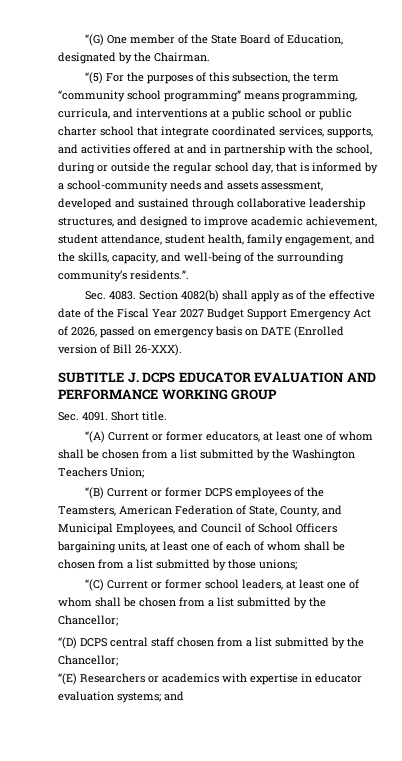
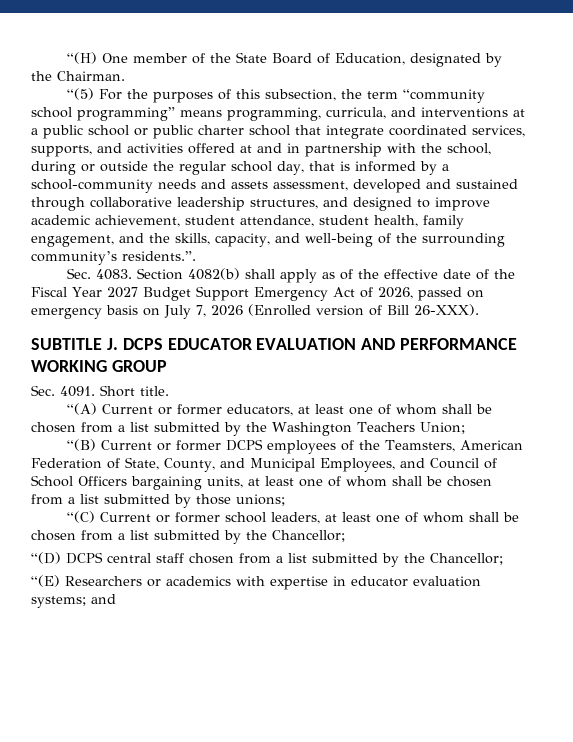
- “(G) One member of the State Board of Education, designated by the Chairman.
+ “(H) One member of the State Board of Education, designated by the Chairman.
- Section 4082(b) shall apply as of the effective date of the Fiscal Year 2027 Budget Support Emergency Act of 2026, passed on emergency basis on DATE (Enrolled version of Bill 26-XXX).
+ Section 4082(b) shall apply as of the effective date of the Fiscal Year 2027 Budget Support Emergency Act of 2026, passed on emergency basis on July 7, 2026 (Enrolled version of Bill 26-XXX).
- “(B) Current or former DCPS employees of the Teamsters, American Federation of State, County, and Municipal Employees, and Council of School Officers bargaining units, at least one of each of whom shall be chosen from a list submitted by those unions;
+ “(B) Current or former DCPS employees of the Teamsters, American Federation of State, County, and Municipal Employees, and Council of School Officers bargaining units, at least one of whom shall be chosen from a list submitted by those unions;

